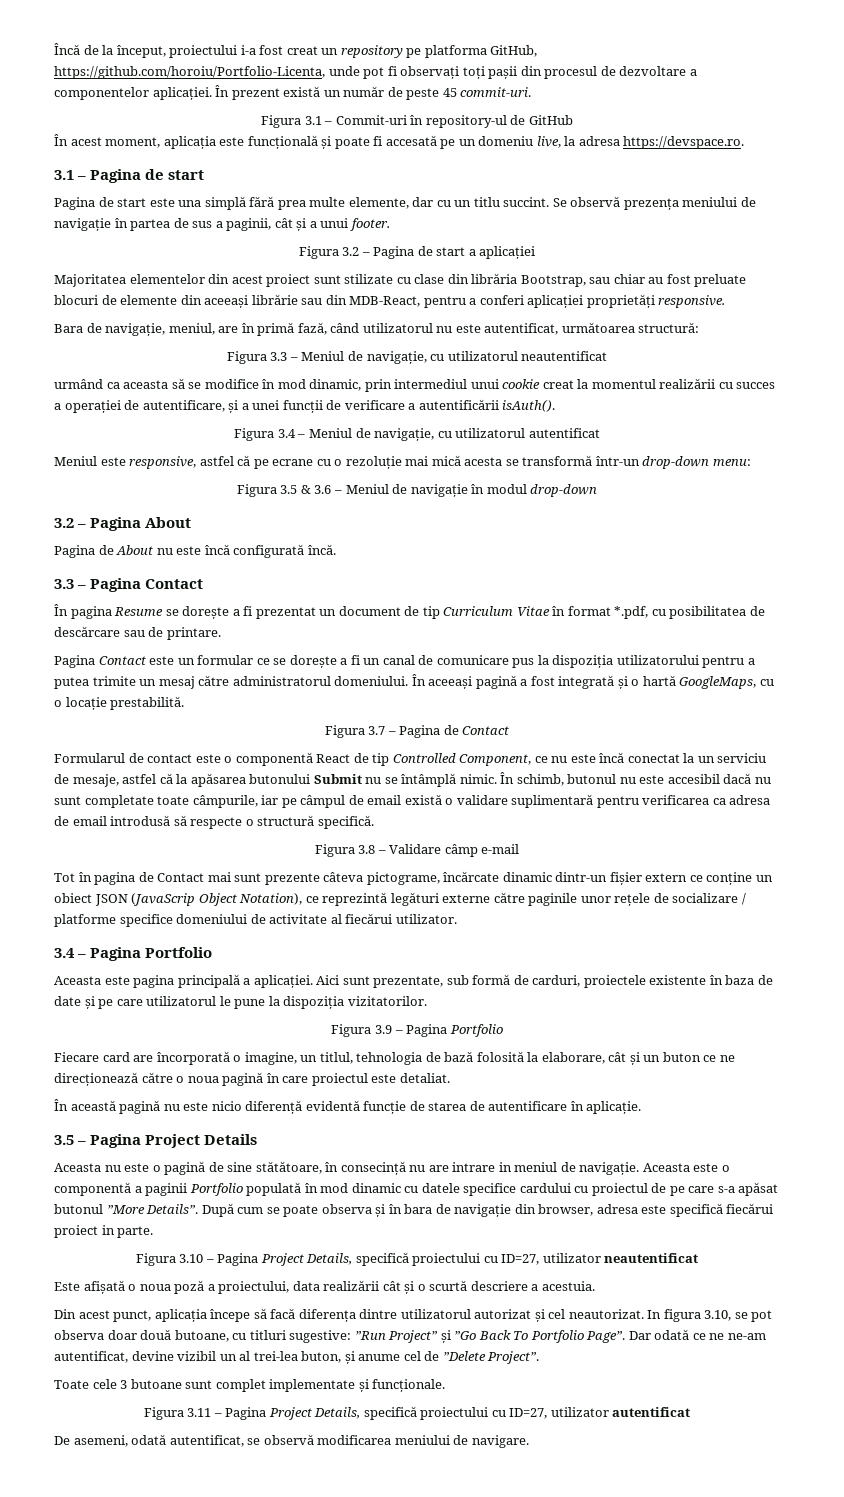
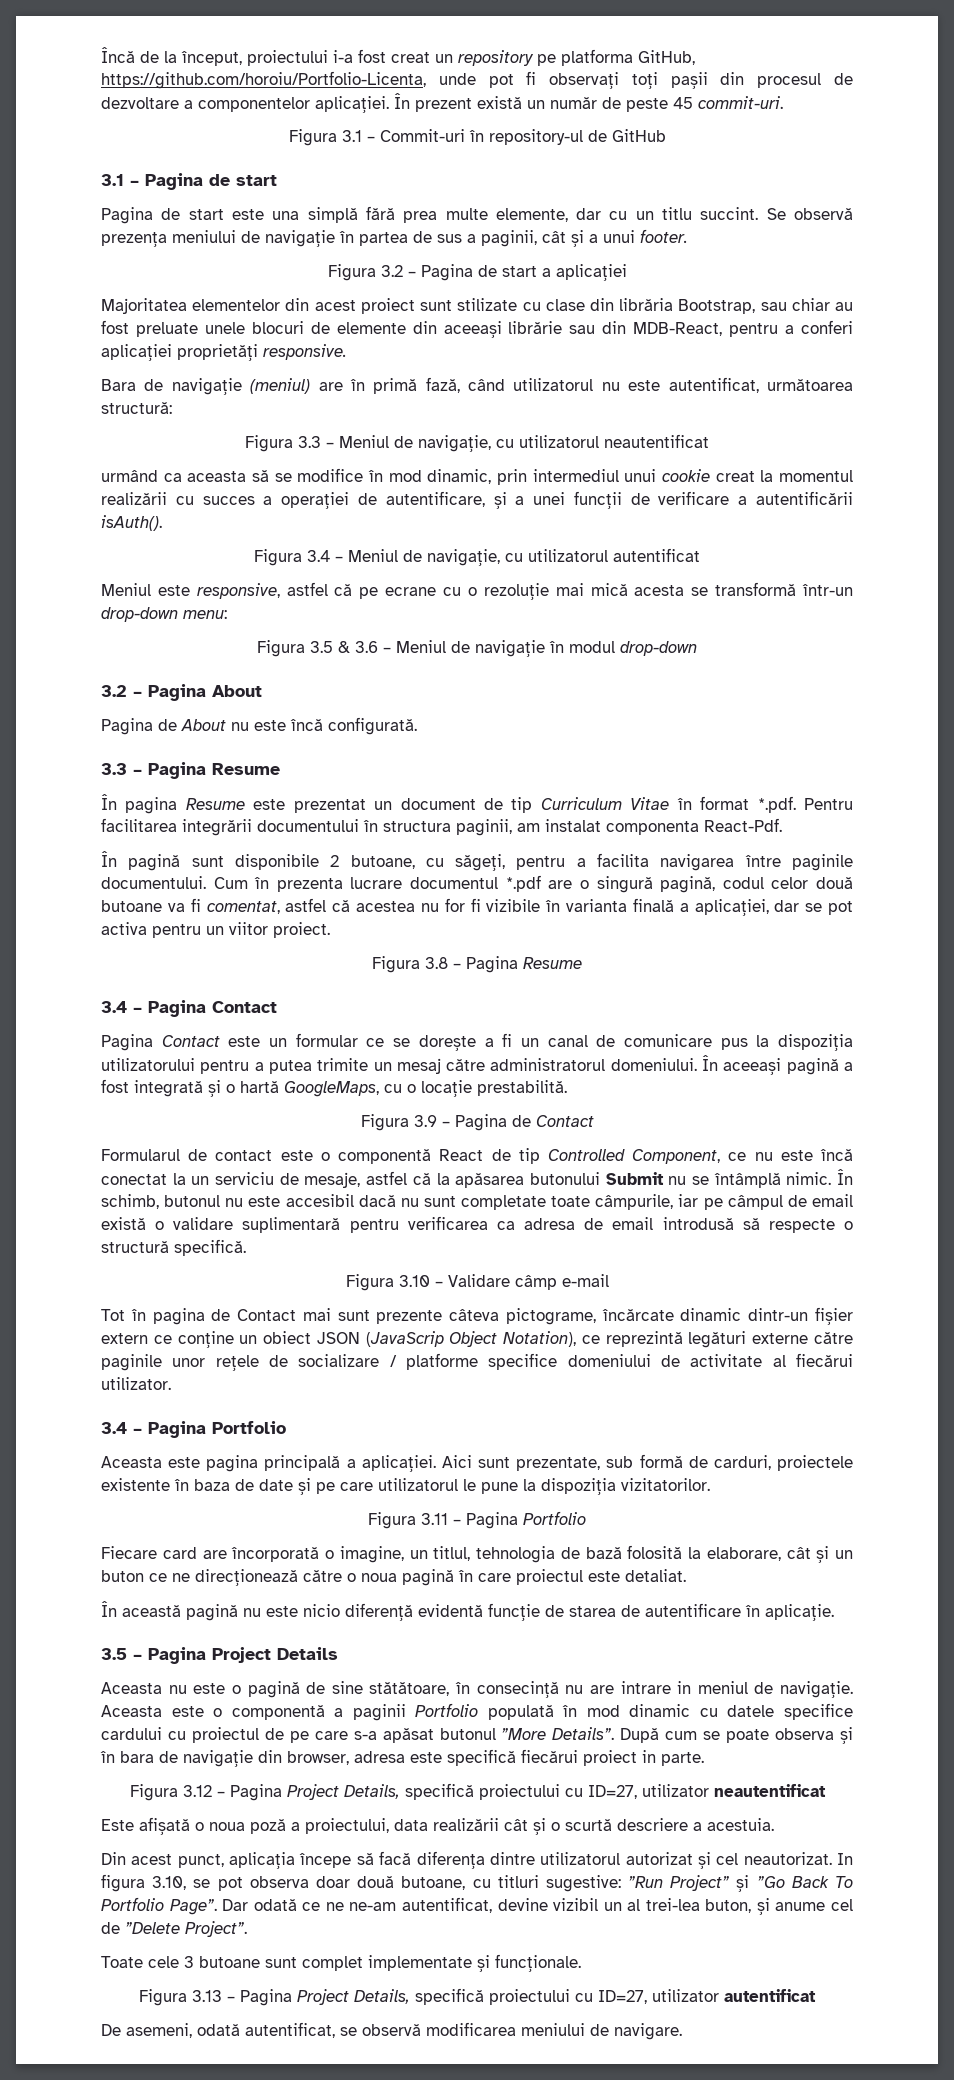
- În acest moment, aplicația este funcțională și poate fi accesată pe un domeniu live, la adresa https://devspace.ro.
- Majoritatea elementelor din acest proiect sunt stilizate cu clase din librăria Bootstrap, sau chiar au fost preluate blocuri de elemente din aceeași librărie sau din MDB-React, pentru a conferi aplicației proprietăți responsive.
+ Majoritatea elementelor din acest proiect sunt stilizate cu clase din librăria Bootstrap, sau chiar au fost preluate unele blocuri de elemente din aceeași librărie sau din MDB-React, pentru a conferi aplicației proprietăți responsive.
- Bara de navigație, meniul, are în primă fază, când utilizatorul nu este autentificat, următoarea structură:
+ Bara de navigație (meniul) are în primă fază, când utilizatorul nu este autentificat, următoarea structură:
- Pagina de About nu este încă configurată încă.
+ Pagina de About nu este încă configurată.
- 3.3 – Pagina Contact
+ 3.3 – Pagina Resume
- În pagina Resume se dorește a fi prezentat un document de tip Curriculum Vitae în format *.pdf, cu posibilitatea de descărcare sau de printare.
+ În pagina Resume este prezentat un document de tip Curriculum Vitae în format *.pdf. Pentru facilitarea integrării documentului în structura paginii, am instalat componenta React-Pdf.
+ În pagină sunt disponibile 2 butoane, cu săgeți, pentru a facilita navigarea între paginile documentului. Cum în prezenta lucrare documentul *.pdf are o singură pagină, codul celor două butoane va fi comentat, astfel că acestea nu for fi vizibile în varianta finală a aplicației, dar se pot activa pentru un viitor proiect.
+ Figura 3.8 – Pagina Resume
+ 3.4 – Pagina Contact
- Figura 3.7 – Pagina de Contact
+ Figura 3.9 – Pagina de Contact
- Figura 3.8 – Validare câmp e-mail
+ Figura 3.10 – Validare câmp e-mail
- Figura 3.9 – Pagina Portfolio
+ Figura 3.11 – Pagina Portfolio
- Figura 3.10 – Pagina Project Details, specifică proiectului cu ID=27, utilizator neautentificat
+ Figura 3.12 – Pagina Project Details, specifică proiectului cu ID=27, utilizator neautentificat
- Figura 3.11 – Pagina Project Details, specifică proiectului cu ID=27, utilizator autentificat
+ Figura 3.13 – Pagina Project Details, specifică proiectului cu ID=27, utilizator autentificat

